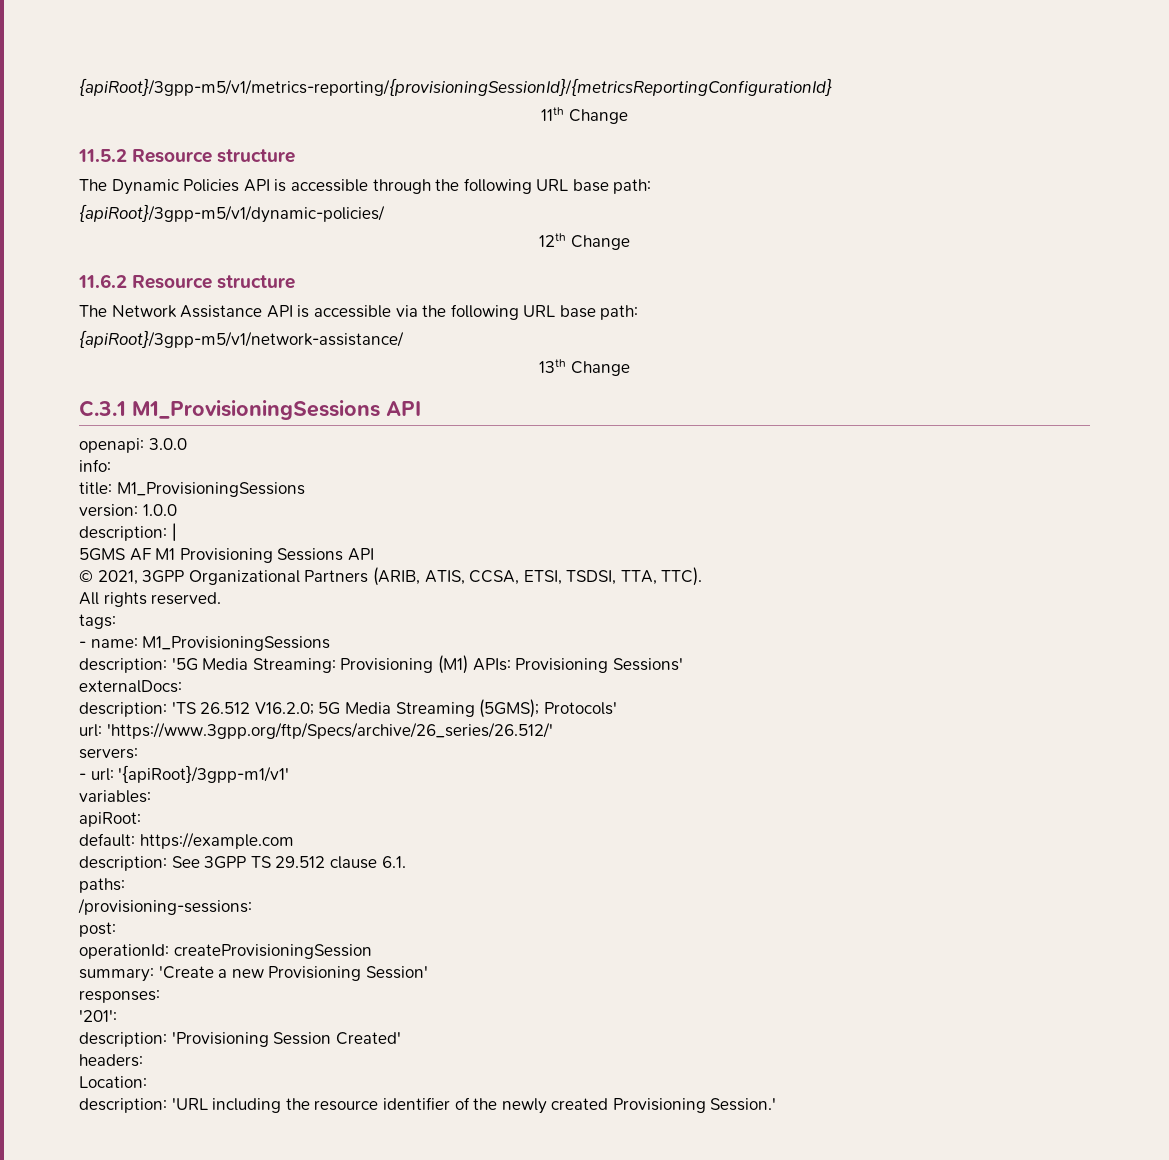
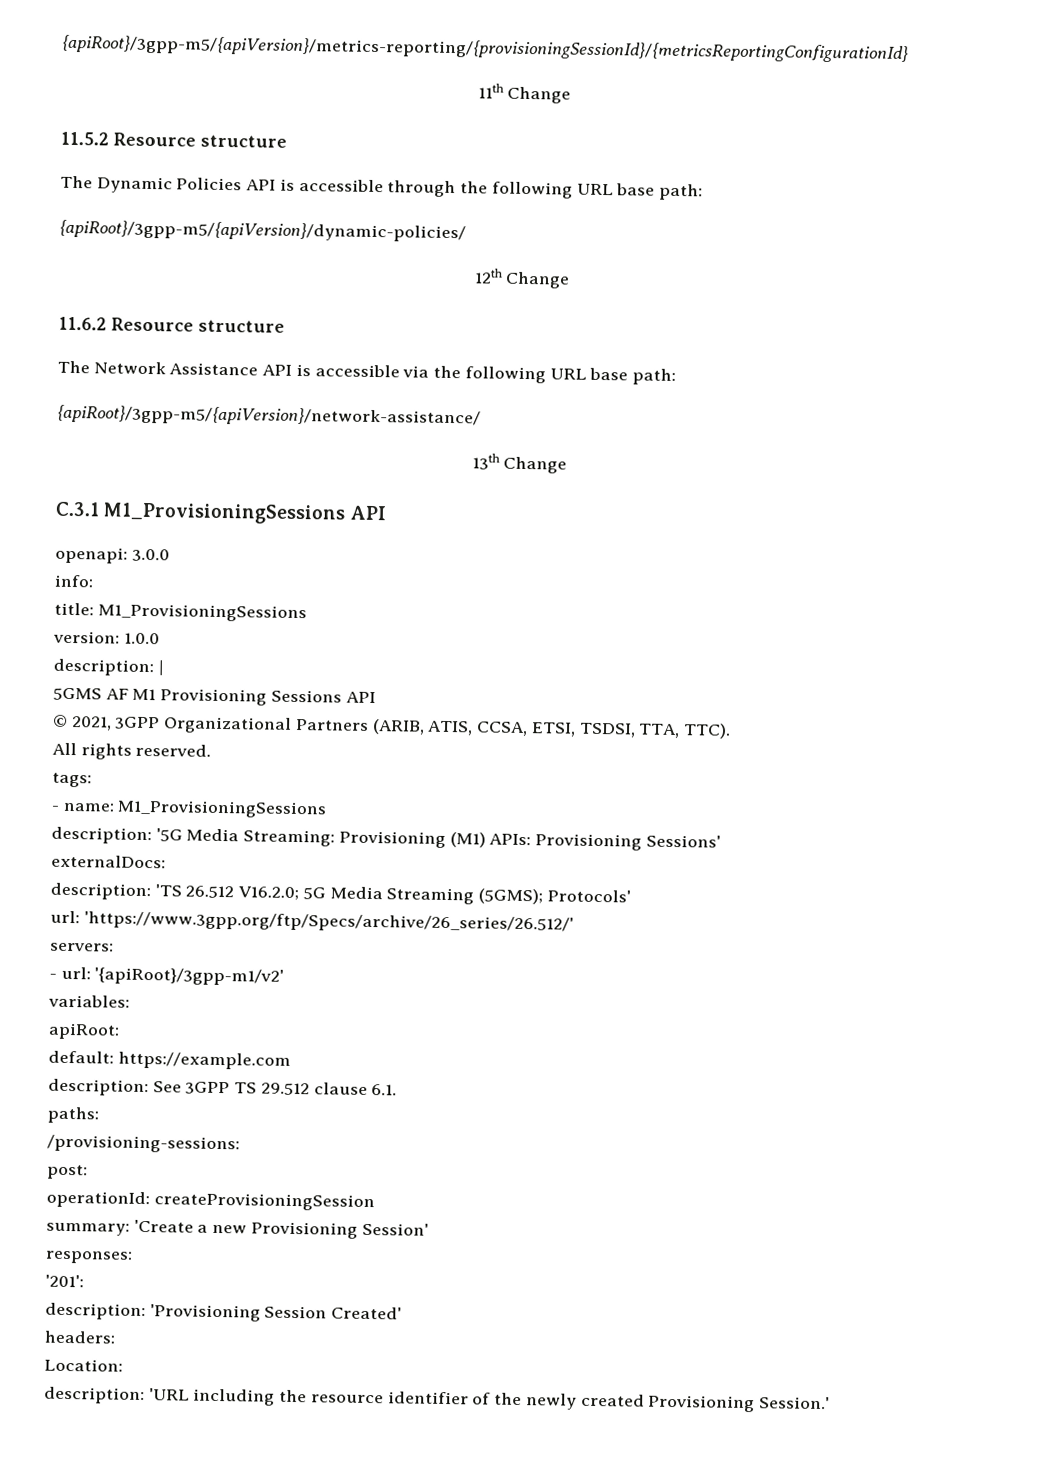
- {apiRoot}/3gpp-m5/v1/metrics-reporting/{provisioningSessionId}/{metricsReportingConfigurationId}
+ {apiRoot}/3gpp-m5/{apiVersion}/metrics-reporting/{provisioningSessionId}/{metricsReportingConfigurationId}
- {apiRoot}/3gpp-m5/v1/dynamic-policies/
+ {apiRoot}/3gpp-m5/{apiVersion}/dynamic-policies/
- {apiRoot}/3gpp-m5/v1/network-assistance/
+ {apiRoot}/3gpp-m5/{apiVersion}/network-assistance/
- - url: '{apiRoot}/3gpp-m1/v1'
+ - url: '{apiRoot}/3gpp-m1/v2'

